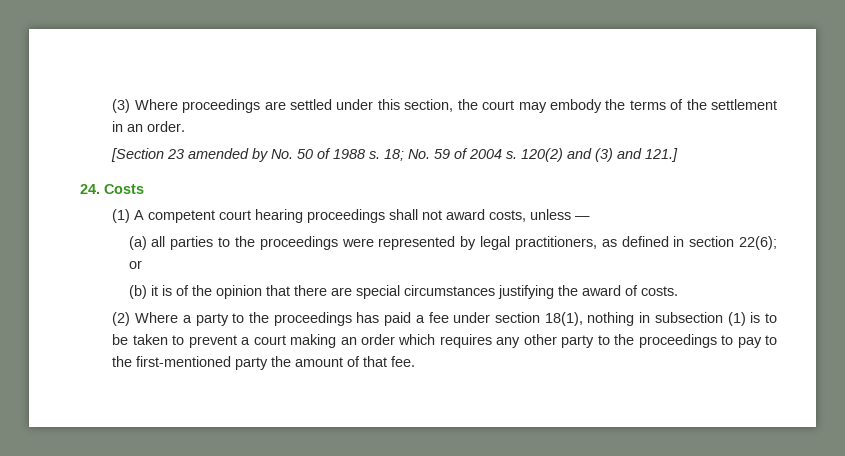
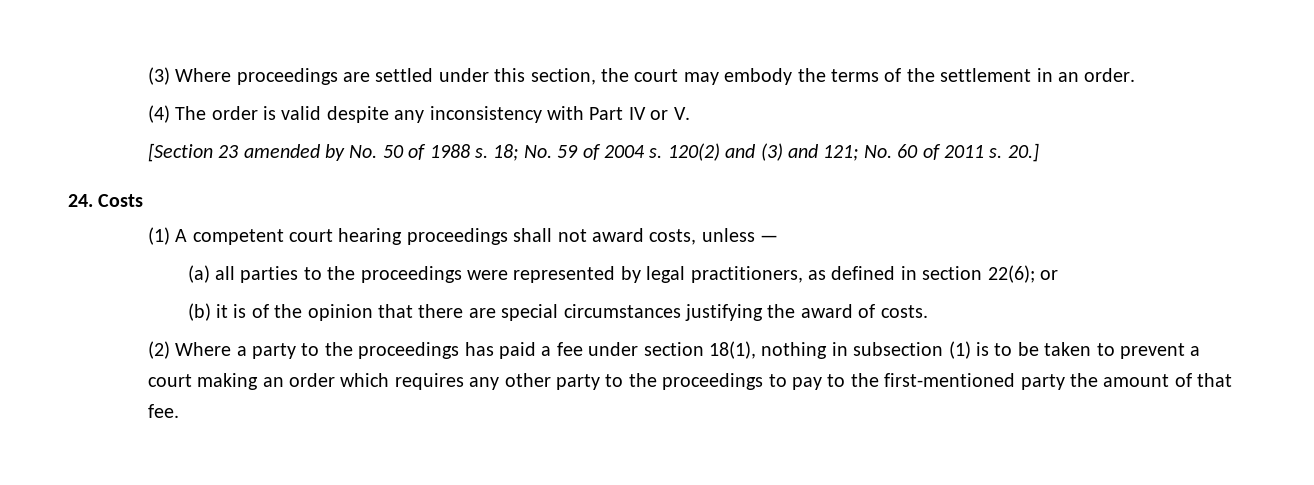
+ (4) The order is valid despite any inconsistency with Part IV or V.
- 120(2) and (3) and 121.]
+ 120(2) and (3) and 121; No. 60 of 2011 s. 20.]

